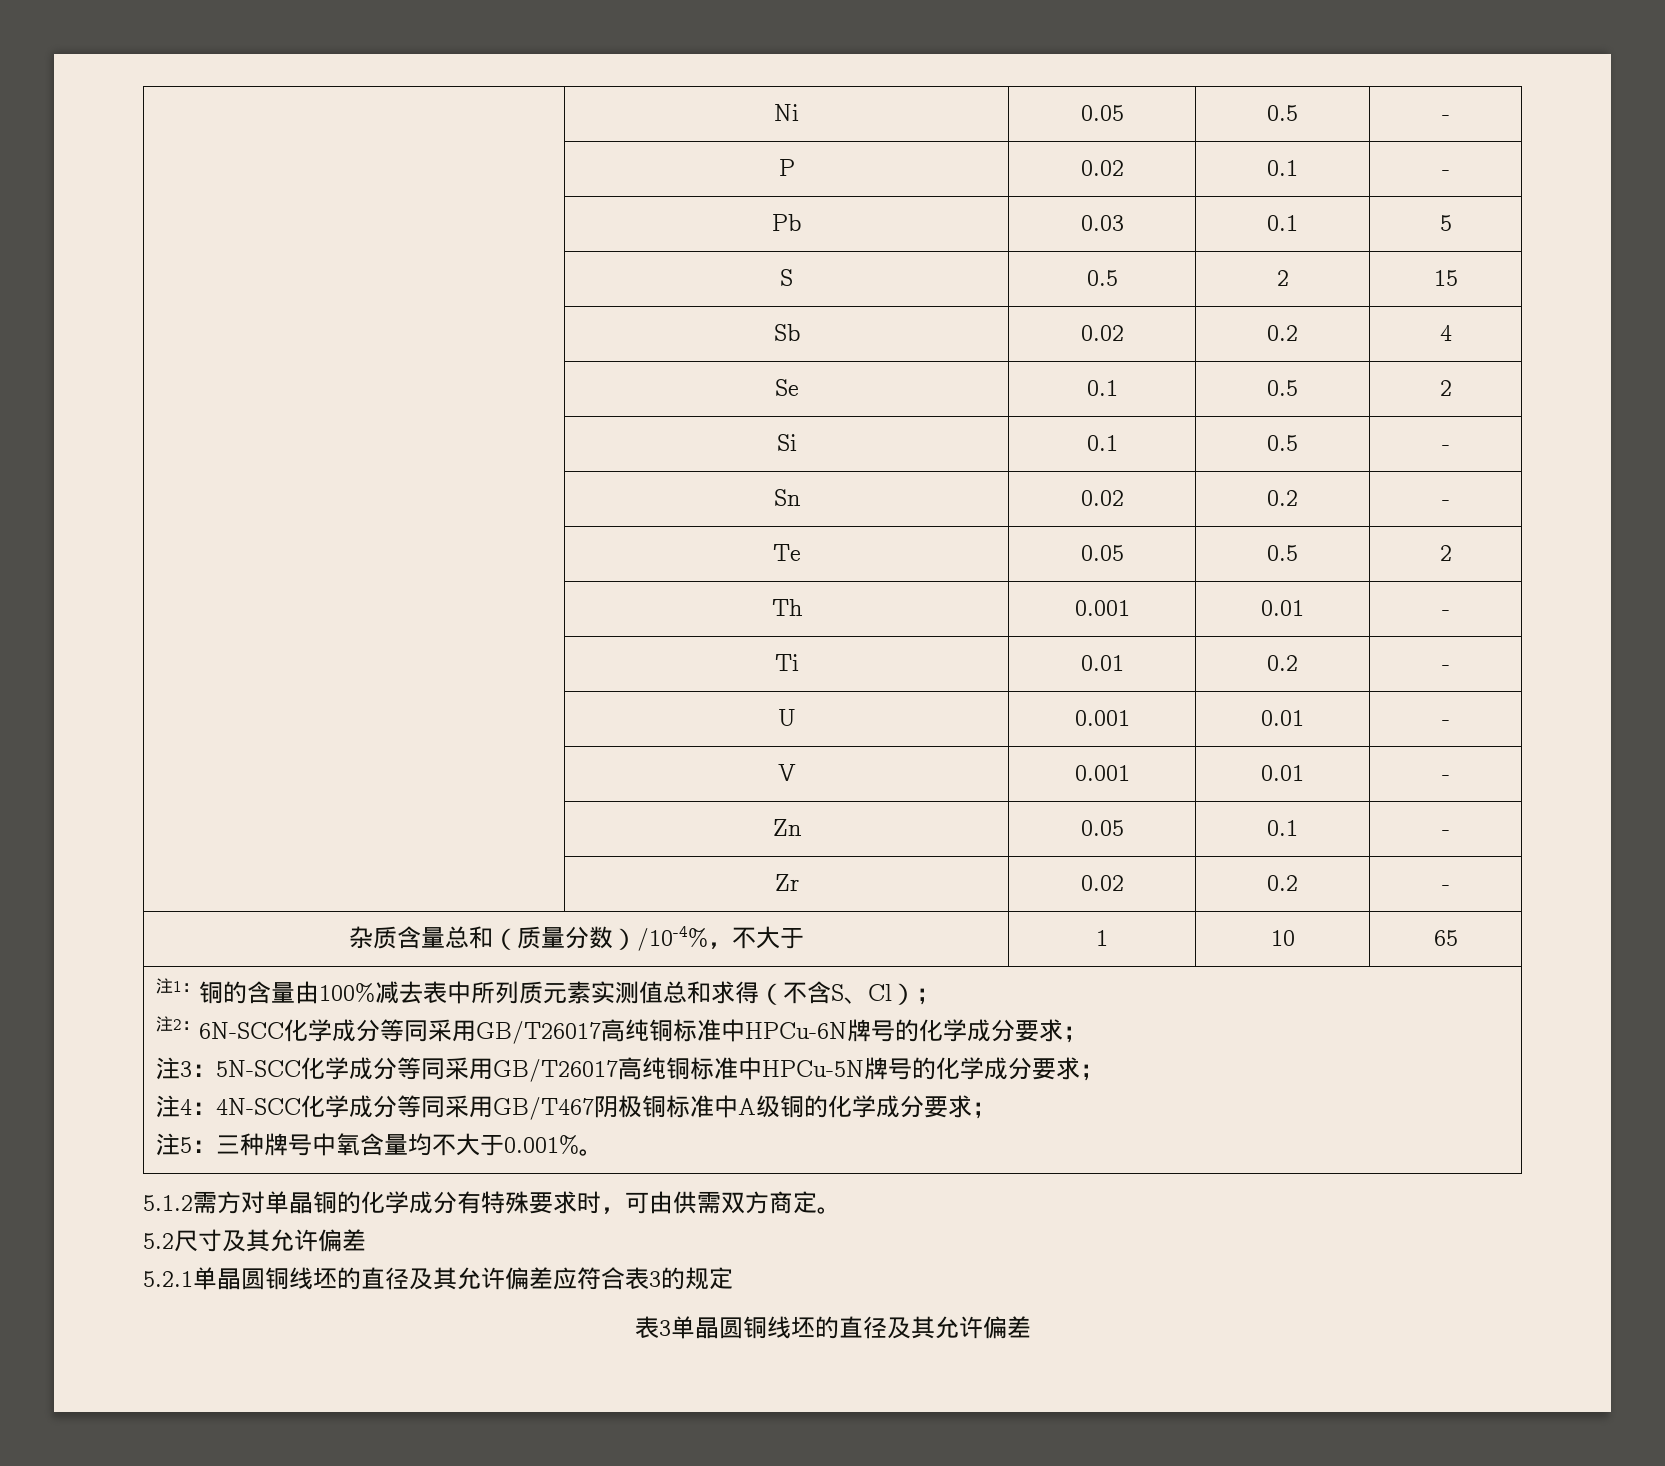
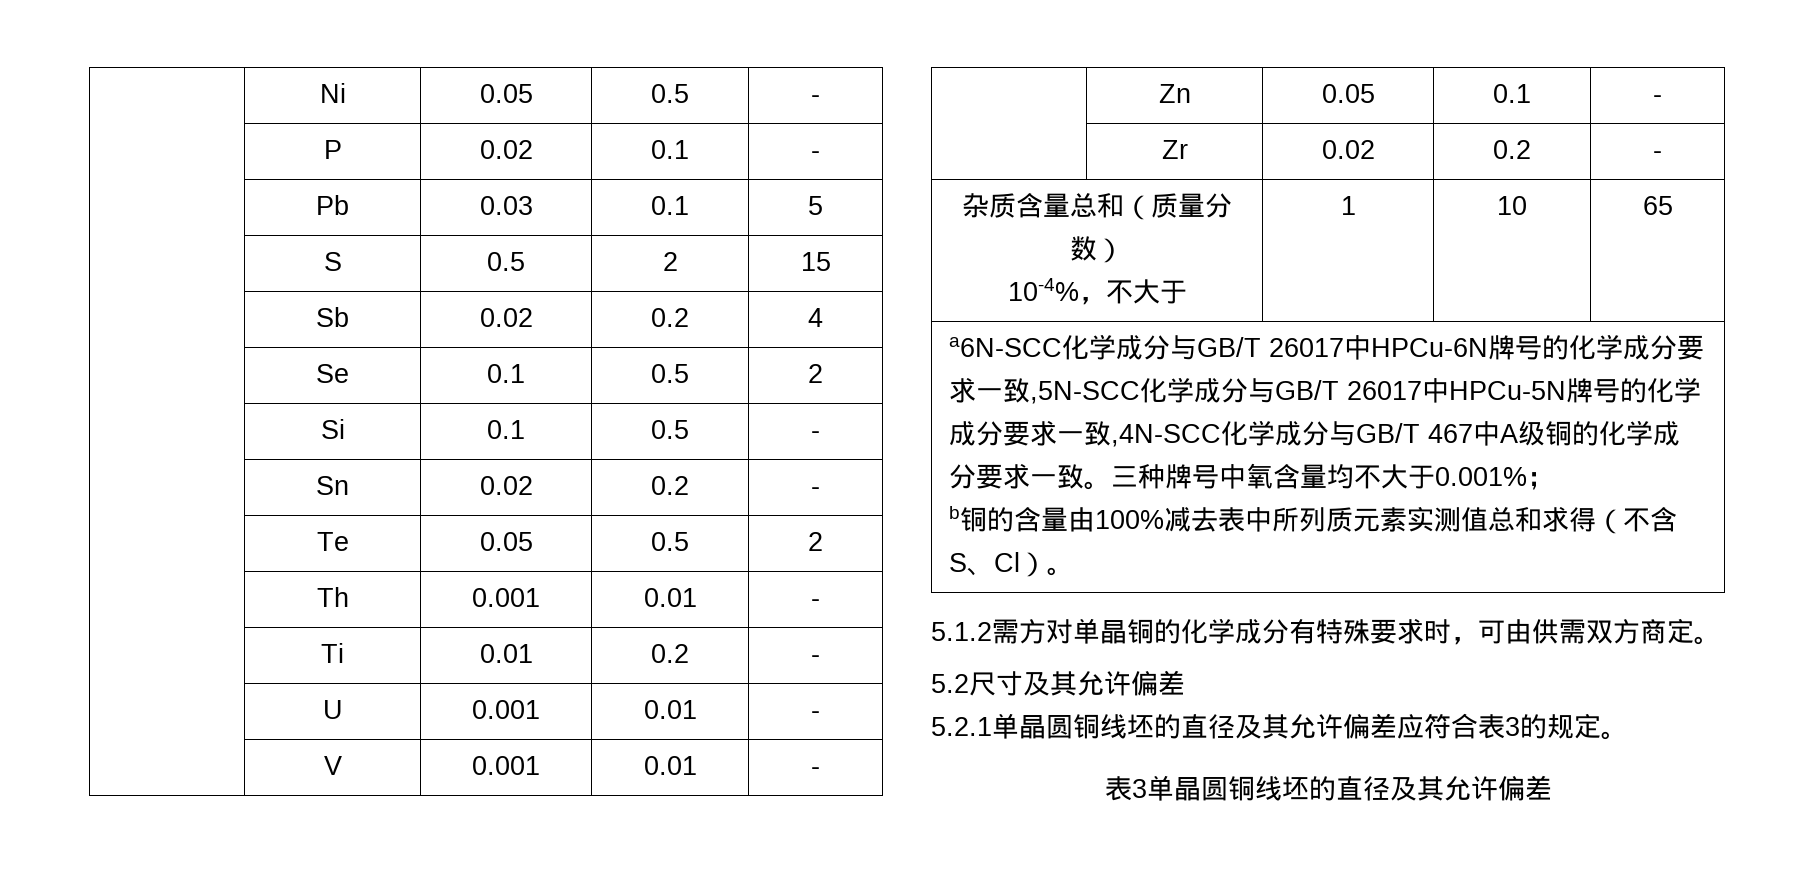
- 杂质含量总和（质量分数）/10-4%，不大于 | 1 | 10 | 65
+ 杂质含量总和（质量分数）
+ 10-4%，不大于 | 1 | 10 | 65
- 注1：铜的含量由100%减去表中所列质元素实测值总和求得（不含S、Cl）；
- 注2：6N-SCC化学成分等同采用GB/T26017高纯铜标准中HPCu-6N牌号的化学成分要求；
- 注3：5N-SCC化学成分等同采用GB/T26017高纯铜标准中HPCu-5N牌号的化学成分要求；
- 注4：4N-SCC化学成分等同采用GB/T467阴极铜标准中A级铜的化学成分要求；
- 注5：三种牌号中氧含量均不大于0.001%。
+ a6N-SCC化学成分与GB/T 26017中HPCu-6N牌号的化学成分要求一致,5N-SCC化学成分与GB/T 26017中HPCu-5N牌号的化学成分要求一致,4N-SCC化学成分与GB/T 467中A级铜的化学成分要求一致。三种牌号中氧含量均不大于0.001%；
+ b铜的含量由100%减去表中所列质元素实测值总和求得（不含S、Cl）。
- 5.2.1单晶圆铜线坯的直径及其允许偏差应符合表3的规定
+ 5.2.1单晶圆铜线坯的直径及其允许偏差应符合表3的规定。

